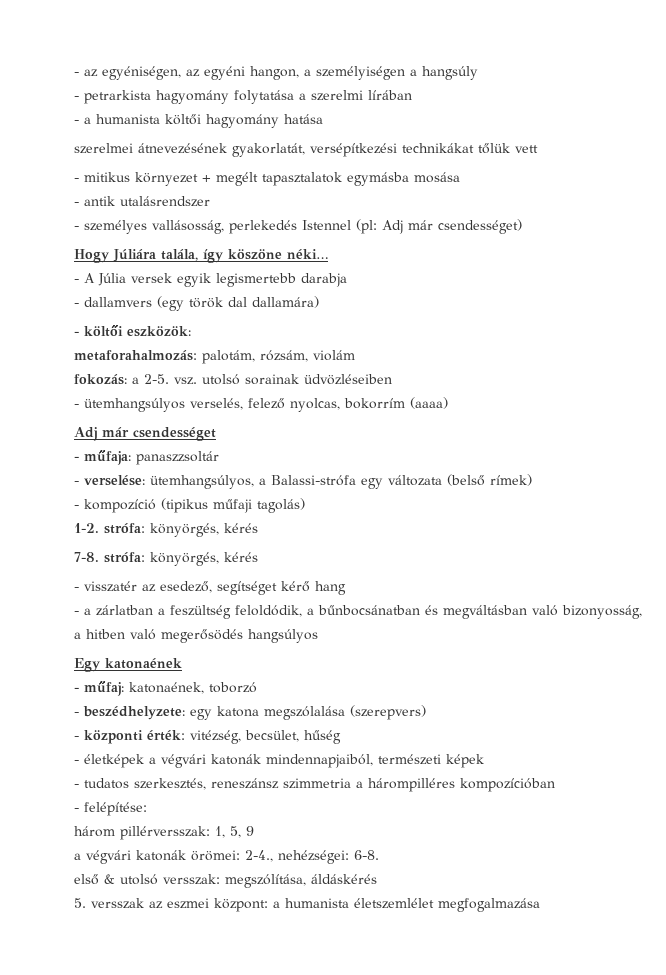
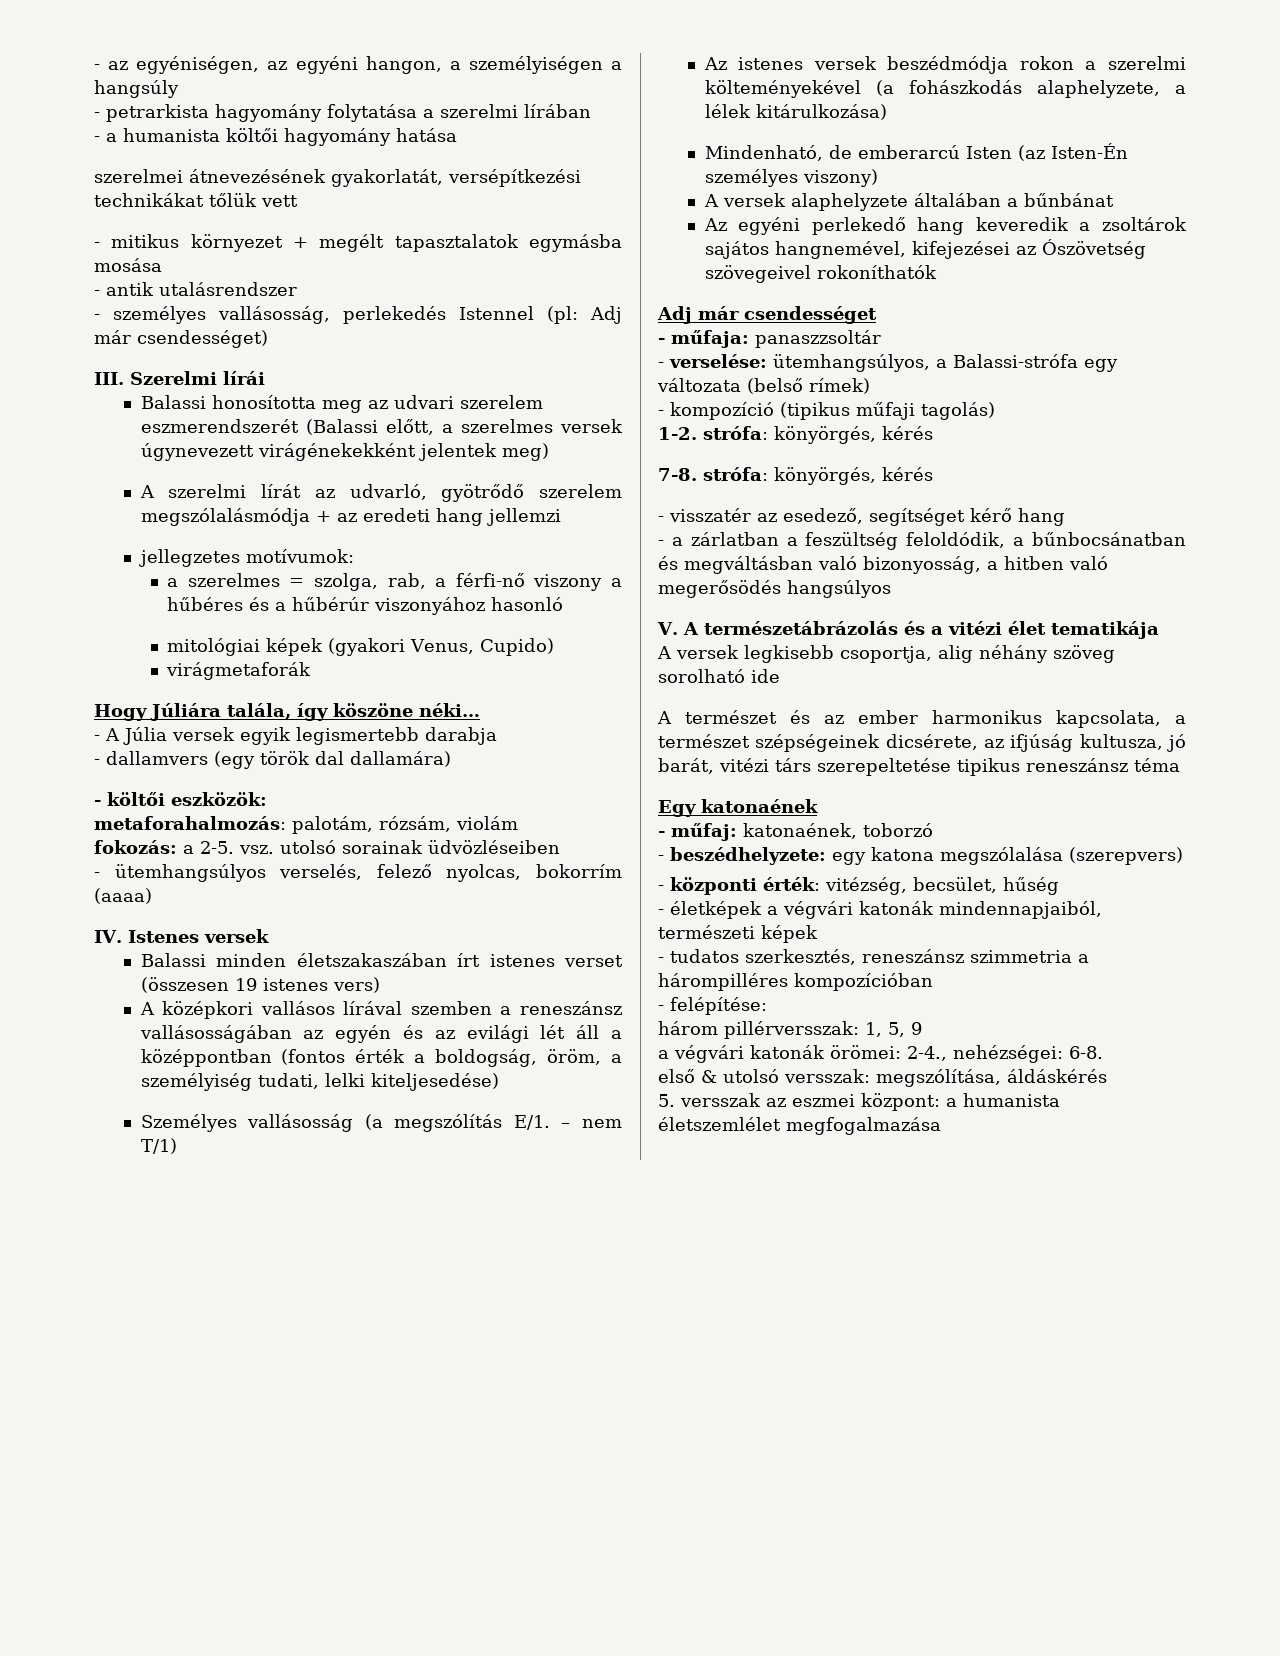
+ III. Szerelmi lírái
+ Balassi honosította meg az udvari szerelem eszmerendszerét (Balassi előtt, a szerelmes versek úgynevezett virágénekekként jelentek meg)
+ A szerelmi lírát az udvarló, gyötrődő szerelem megszólalásmódja + az eredeti hang jellemzi
+ jellegzetes motívumok:
+ a szerelmes = szolga, rab, a férfi-nő viszony a hűbéres és a hűbérúr viszonyához hasonló
+ mitológiai képek (gyakori Venus, Cupido)
+ virágmetaforák
+ IV. Istenes versek
+ Balassi minden életszakaszában írt istenes verset (összesen 19 istenes vers)
+ A középkori vallásos lírával szemben a reneszánsz vallásosságában az egyén és az evilági lét áll a középpontban (fontos érték a boldogság, öröm, a személyiség tudati, lelki kiteljesedése)
+ Személyes vallásosság (a megszólítás E/1. – nem T/1)
+ Az istenes versek beszédmódja rokon a szerelmi költeményekével (a fohászkodás alaphelyzete, a lélek kitárulkozása)
+ Mindenható, de emberarcú Isten (az Isten-Én személyes viszony)
+ A versek alaphelyzete általában a bűnbánat
+ Az egyéni perlekedő hang keveredik a zsoltárok sajátos hangnemével, kifejezései az Ószövetség szövegeivel rokoníthatók
+ V. A természetábrázolás és a vitézi élet tematikája
+ A versek legkisebb csoportja, alig néhány szöveg sorolható ide
+ A természet és az ember harmonikus kapcsolata, a természet szépségeinek dicsérete, az ifjúság kultusza, jó barát, vitézi társ szerepeltetése tipikus reneszánsz téma

